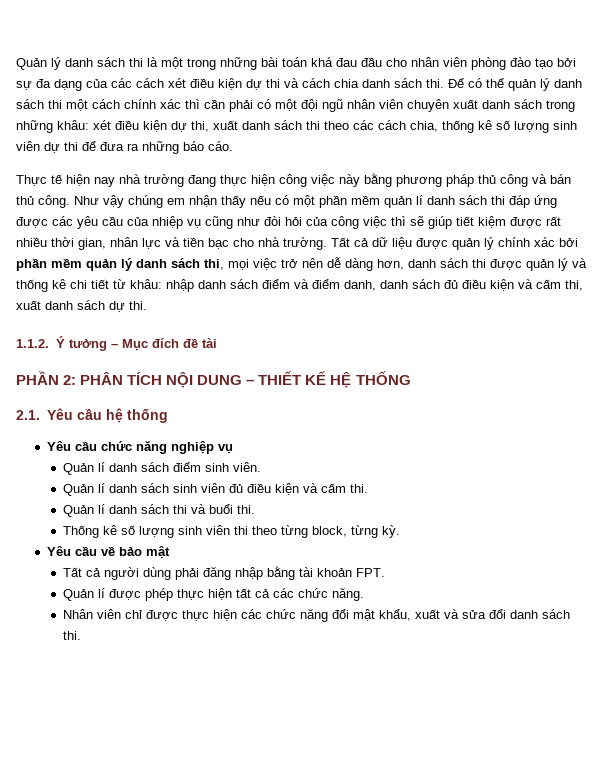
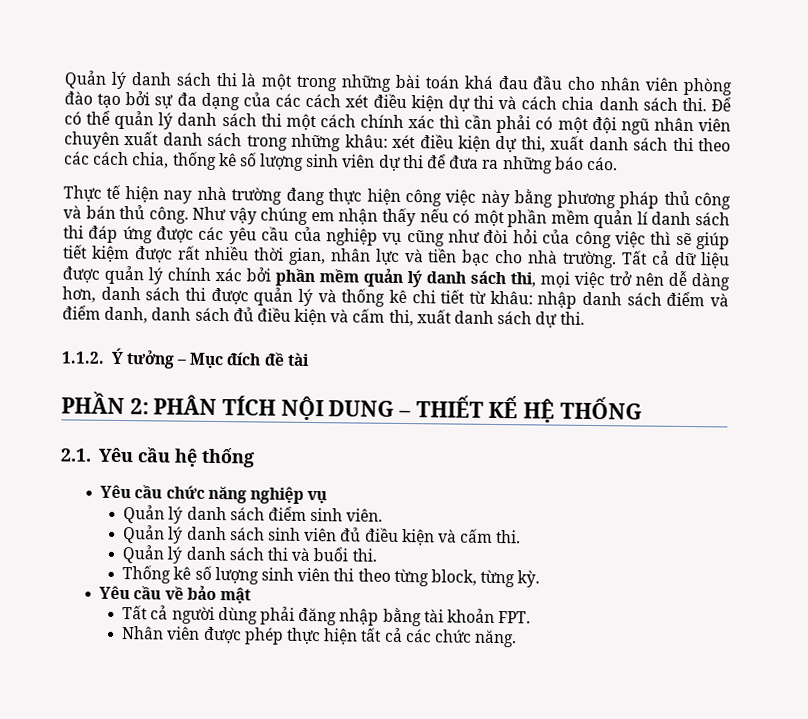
- Như vậy chúng em nhận thấy nếu có một phần mềm quản lí danh sách thi đáp ứng được các yêu cầu của nhiệp vụ cũng như đòi hỏi của công việc thì sẽ giúp tiết kiệm được rất nhiều thời gian, nhân lực và tiền bạc cho nhà trường.
+ Như vậy chúng em nhận thấy nếu có một phần mềm quản lí danh sách thi đáp ứng được các yêu cầu của nghiệp vụ cũng như đòi hỏi của công việc thì sẽ giúp tiết kiệm được rất nhiều thời gian, nhân lực và tiền bạc cho nhà trường.
- Quản lí danh sách điểm sinh viên.
+ Quản lý danh sách điểm sinh viên.
- Quản lí danh sách sinh viên đủ điều kiện và cấm thi.
+ Quản lý danh sách sinh viên đủ điều kiện và cấm thi.
- Quản lí danh sách thi và buổi thi.
+ Quản lý danh sách thi và buổi thi.
- Quản lí được phép thực hiện tất cả các chức năng.
+ Nhân viên được phép thực hiện tất cả các chức năng.
- Nhân viên chỉ được thực hiện các chức năng đổi mật khẩu, xuất và sửa đổi danh sách thi.

